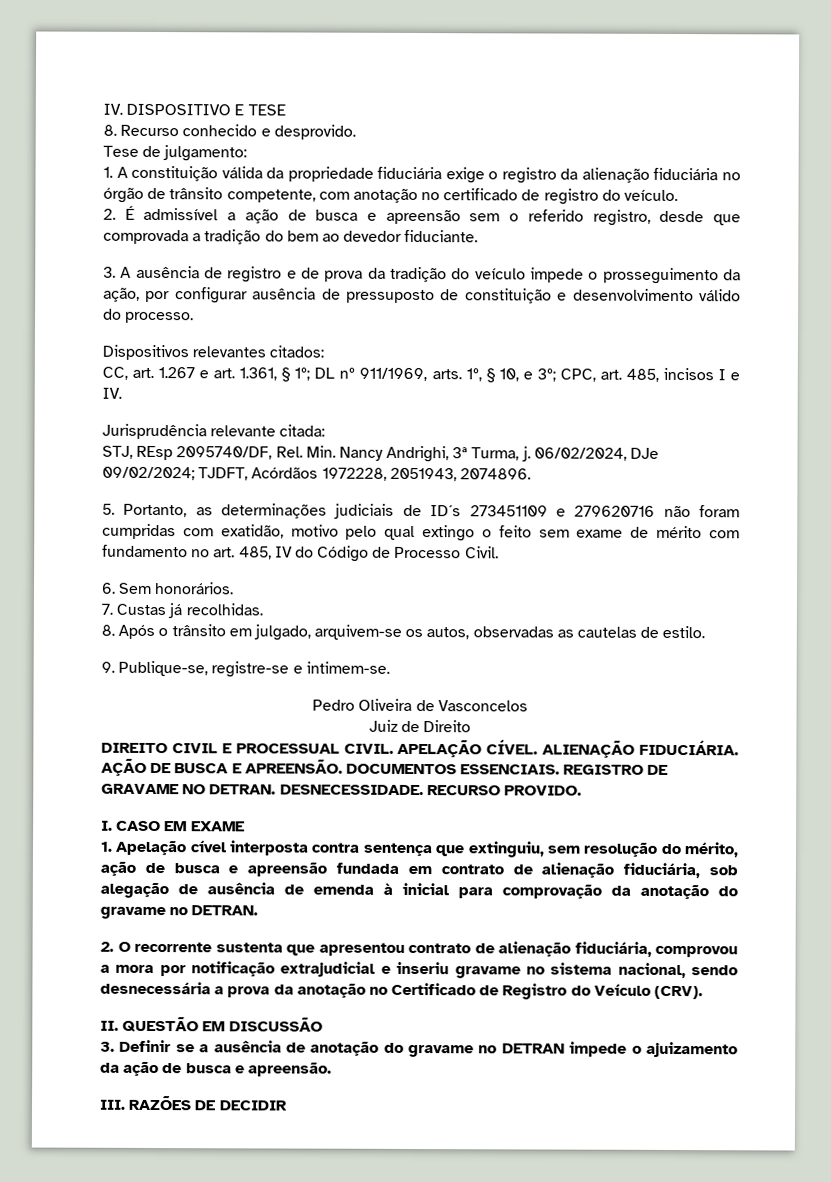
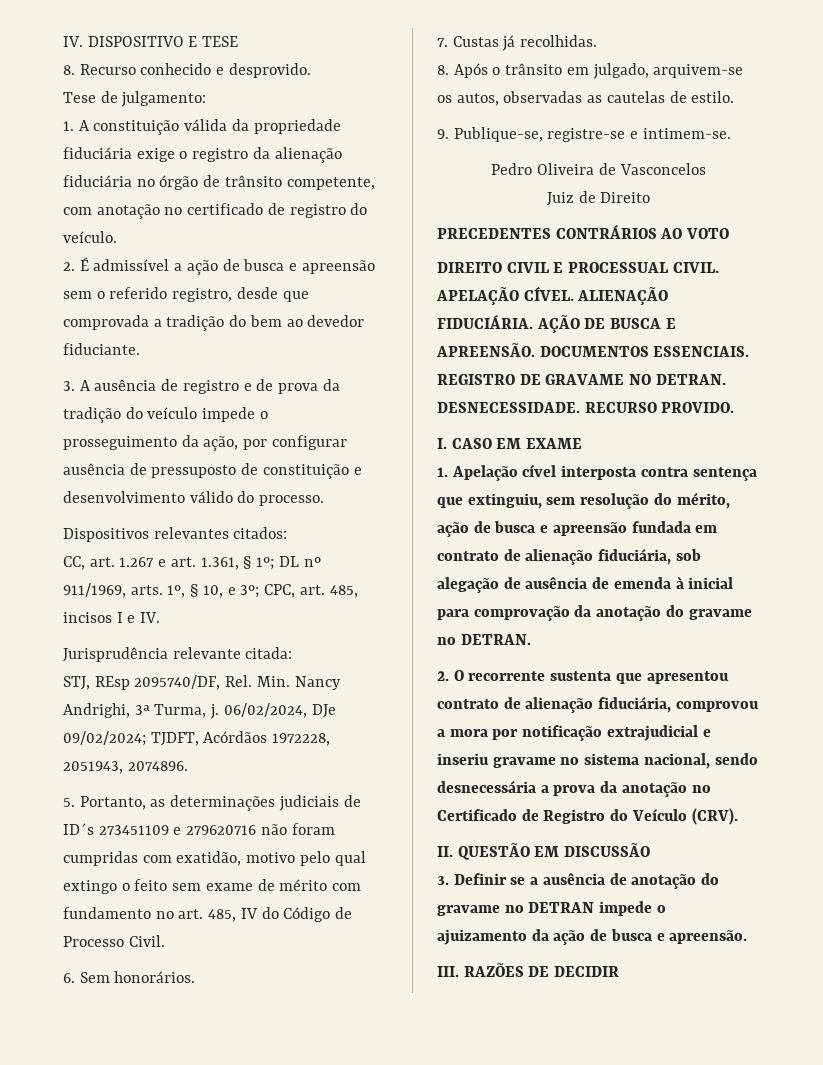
+ PRECEDENTES CONTRÁRIOS AO VOTO

